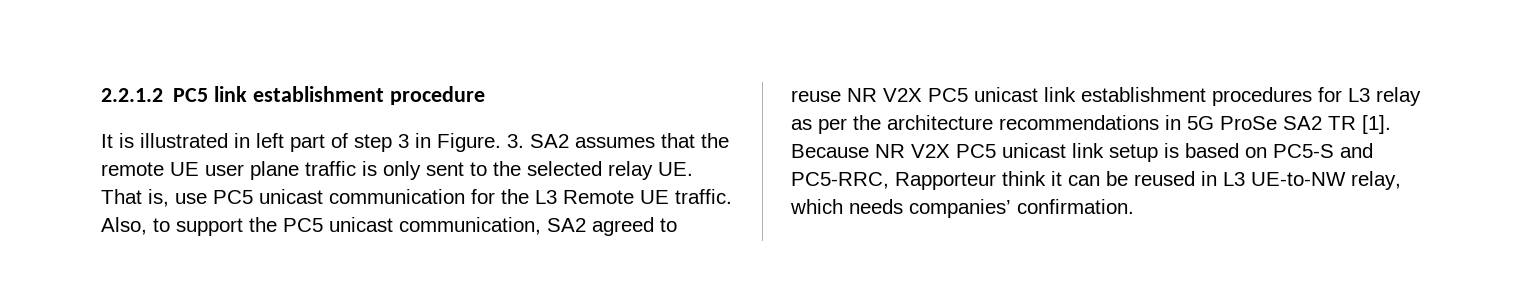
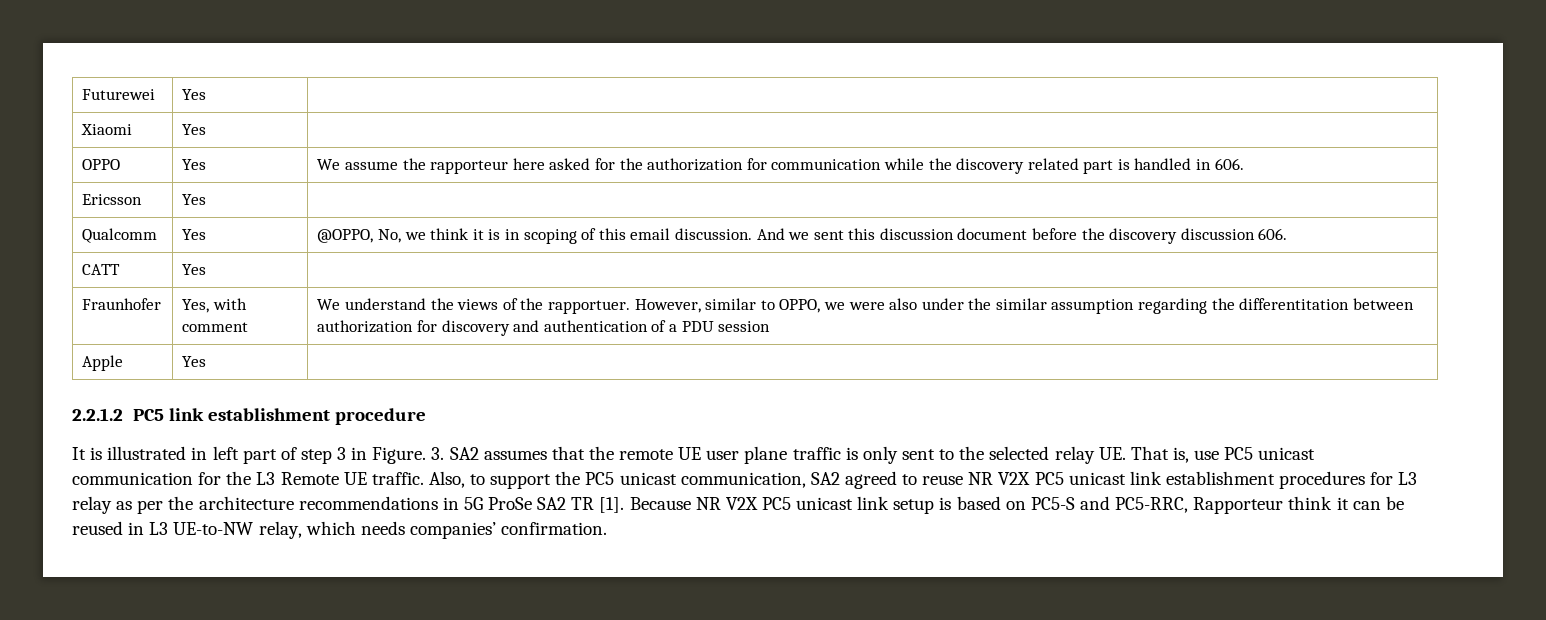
+ Futurewei | Yes |
+ Xiaomi | Yes |
+ OPPO | Yes | We assume the rapporteur here asked for the authorization for communication while the discovery related part is handled in 606.
+ Ericsson | Yes |
+ Qualcomm | Yes | @OPPO, No, we think it is in scoping of this email discussion. And we sent this discussion document before the discovery discussion 606.
+ CATT | Yes |
+ Fraunhofer | Yes, with comment | We understand the views of the rapportuer. However, similar to OPPO, we were also under the similar assumption regarding the differentitation between authorization for discovery and authentication of a PDU session
+ Apple | Yes |

